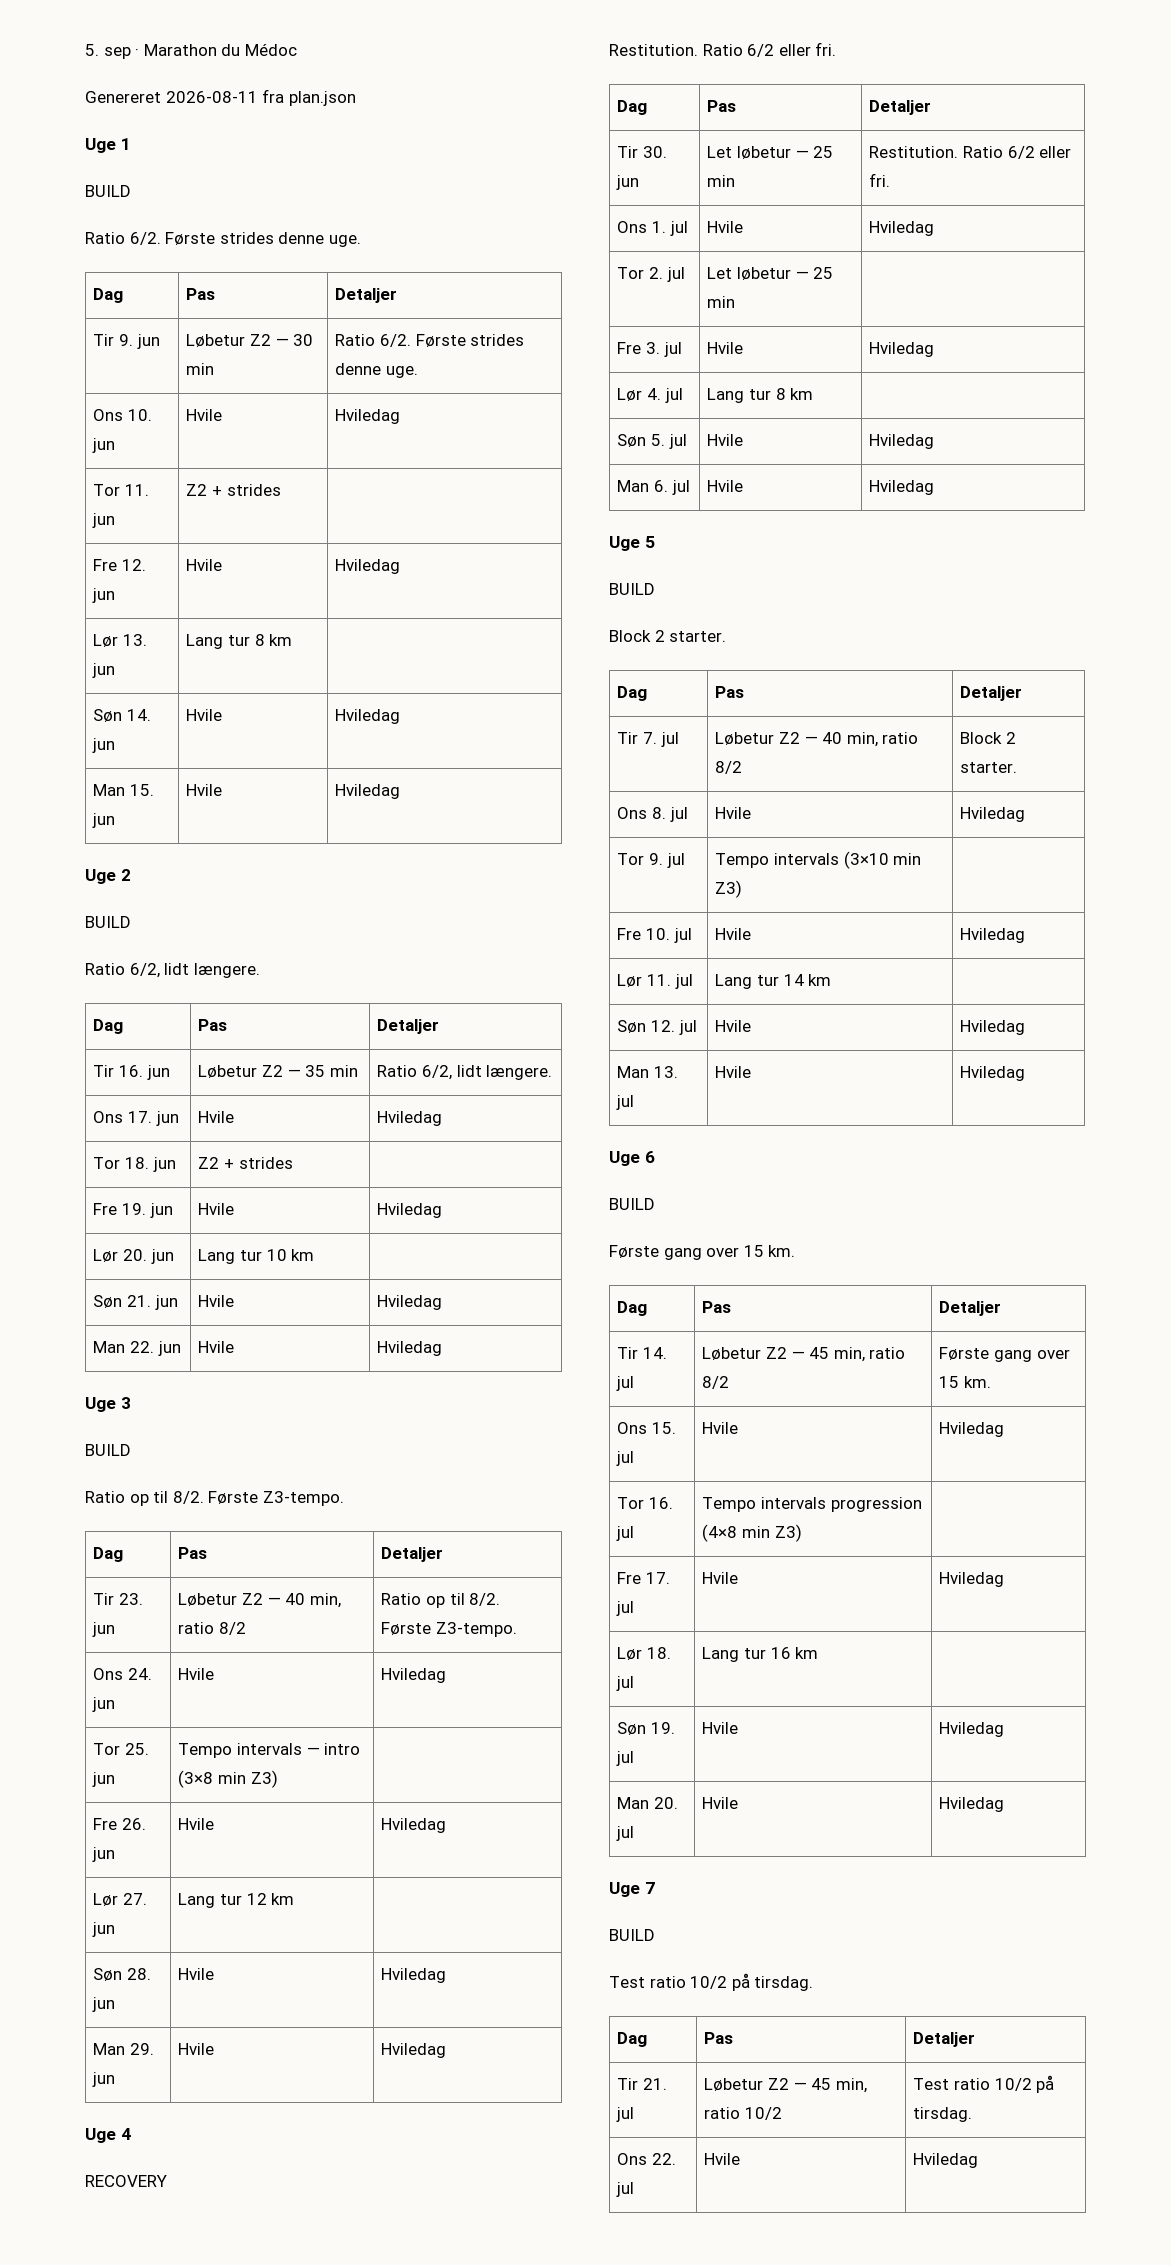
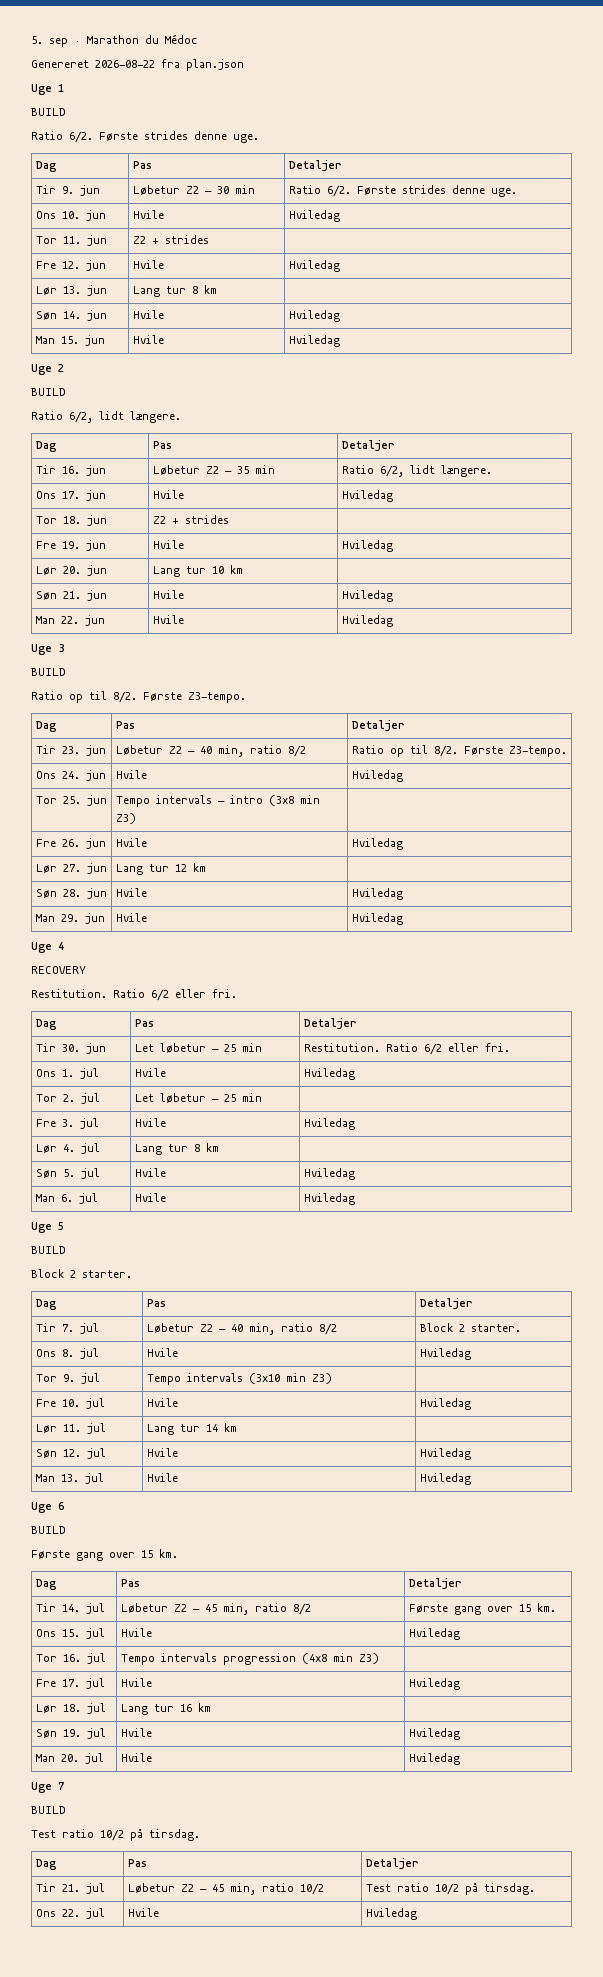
- Genereret 2026-08-11 fra plan.json
+ Genereret 2026-08-22 fra plan.json

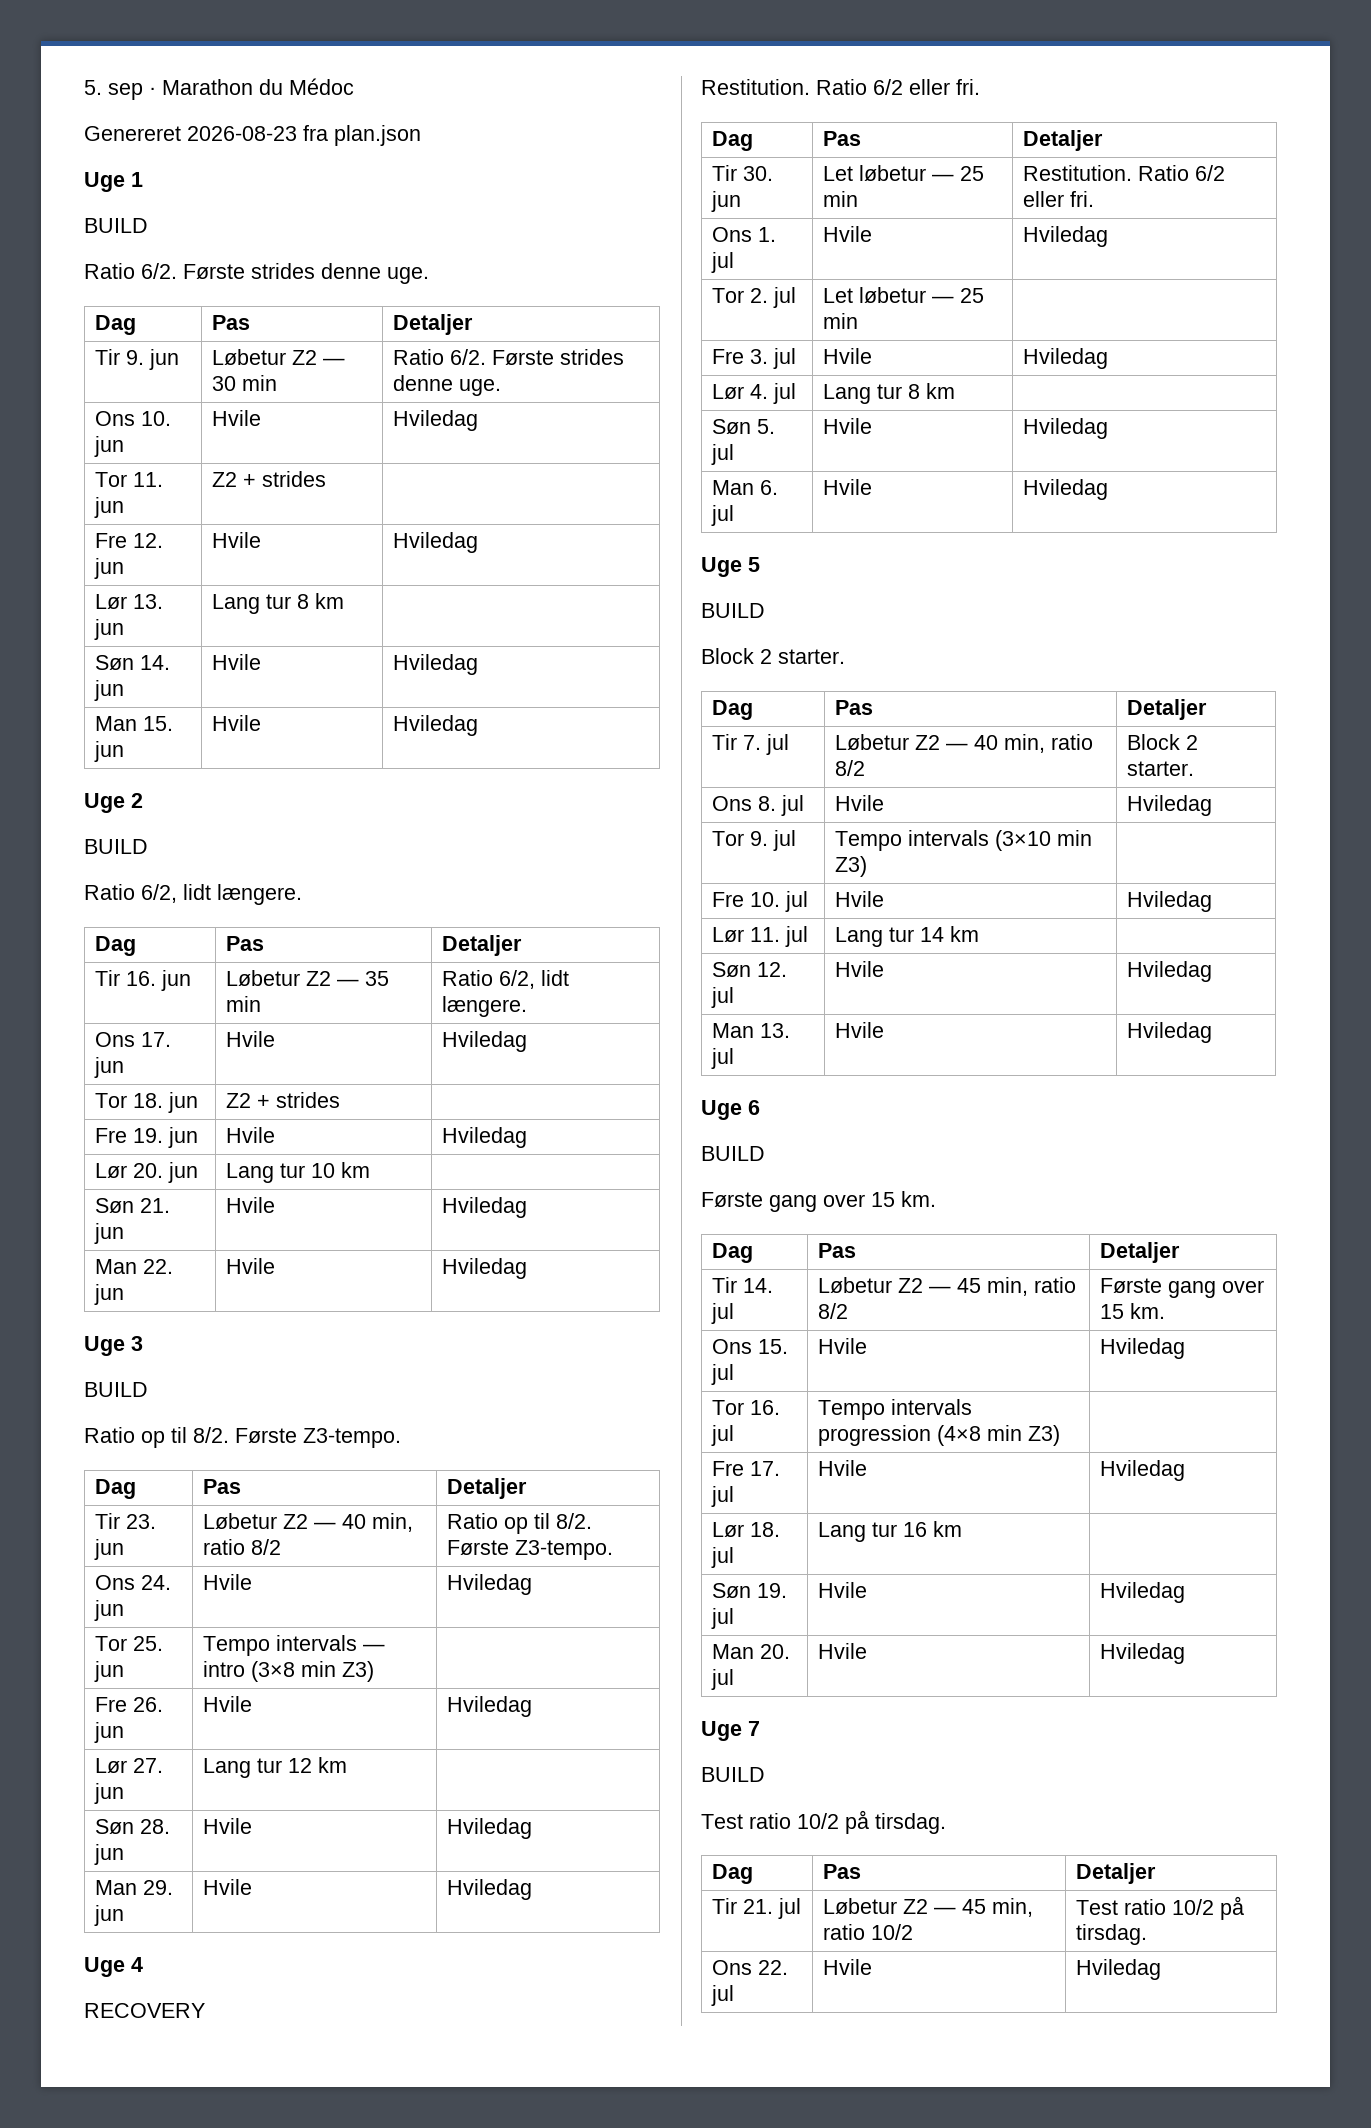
- Genereret 2026-08-22 fra plan.json
+ Genereret 2026-08-23 fra plan.json

